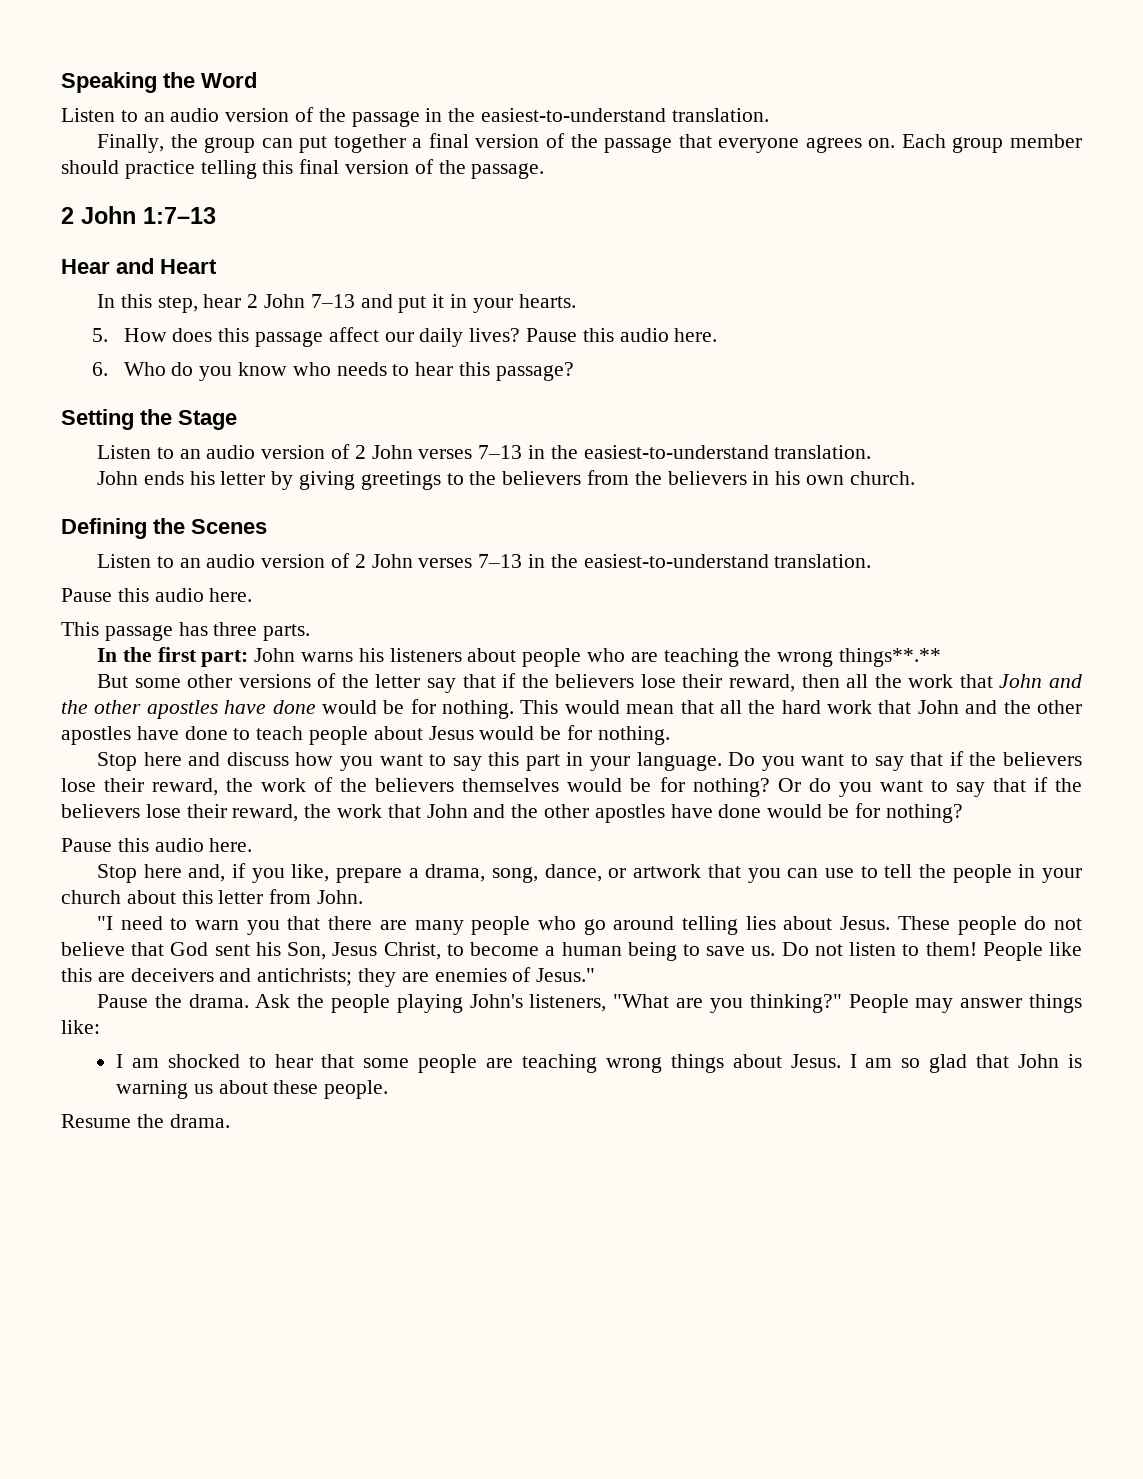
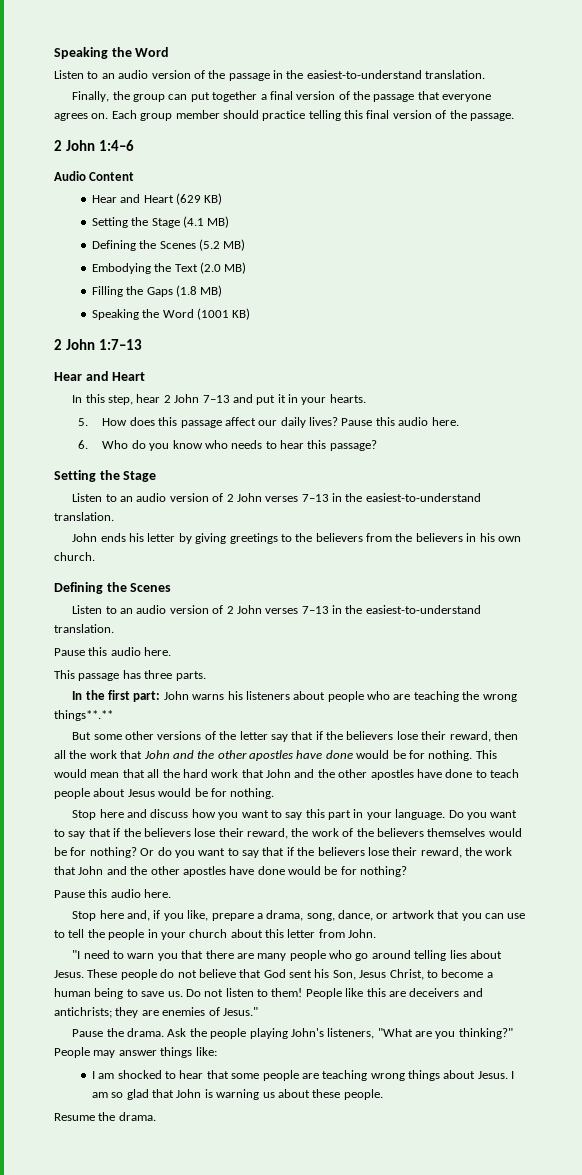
+ 2 John 1:4–6
+ Audio Content
+ Hear and Heart (629 KB)
+ Setting the Stage (4.1 MB)
+ Defining the Scenes (5.2 MB)
+ Embodying the Text (2.0 MB)
+ Filling the Gaps (1.8 MB)
+ Speaking the Word (1001 KB)

